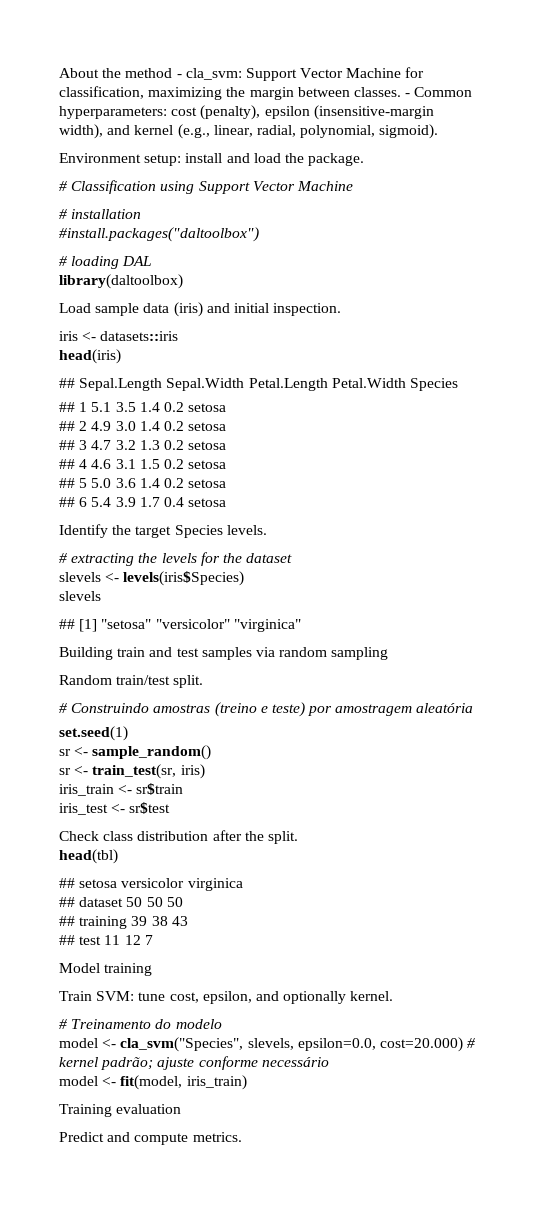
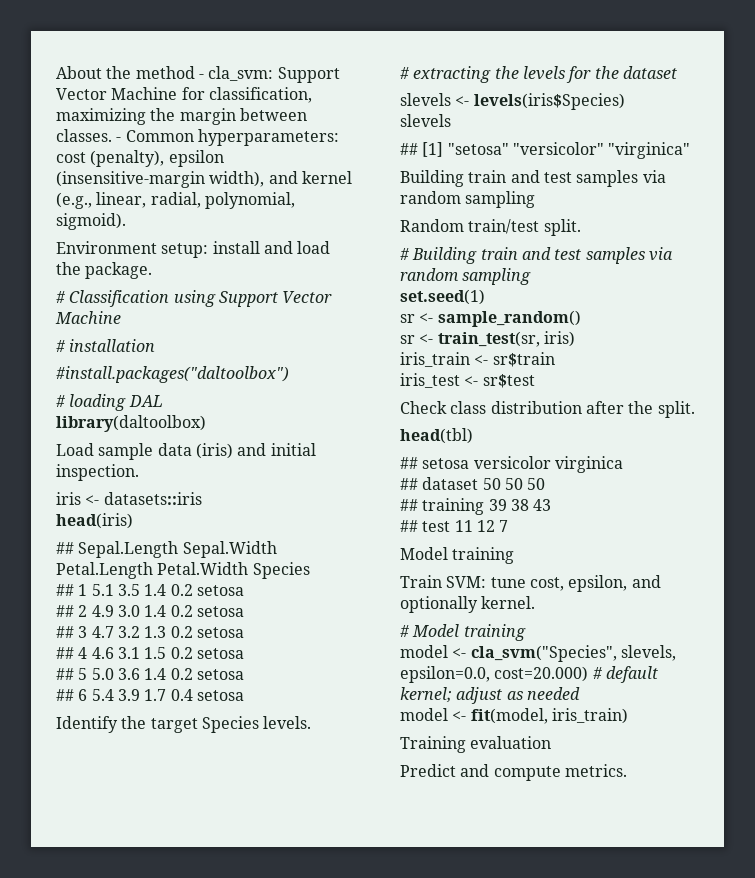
- # Construindo amostras (treino e teste) por amostragem aleatória
+ # Building train and test samples via random sampling
- # Treinamento do modelo
+ # Model training
- model <- cla_svm("Species", slevels, epsilon=0.0, cost=20.000) # kernel padrão; ajuste conforme necessário
+ model <- cla_svm("Species", slevels, epsilon=0.0, cost=20.000) # default kernel; adjust as needed

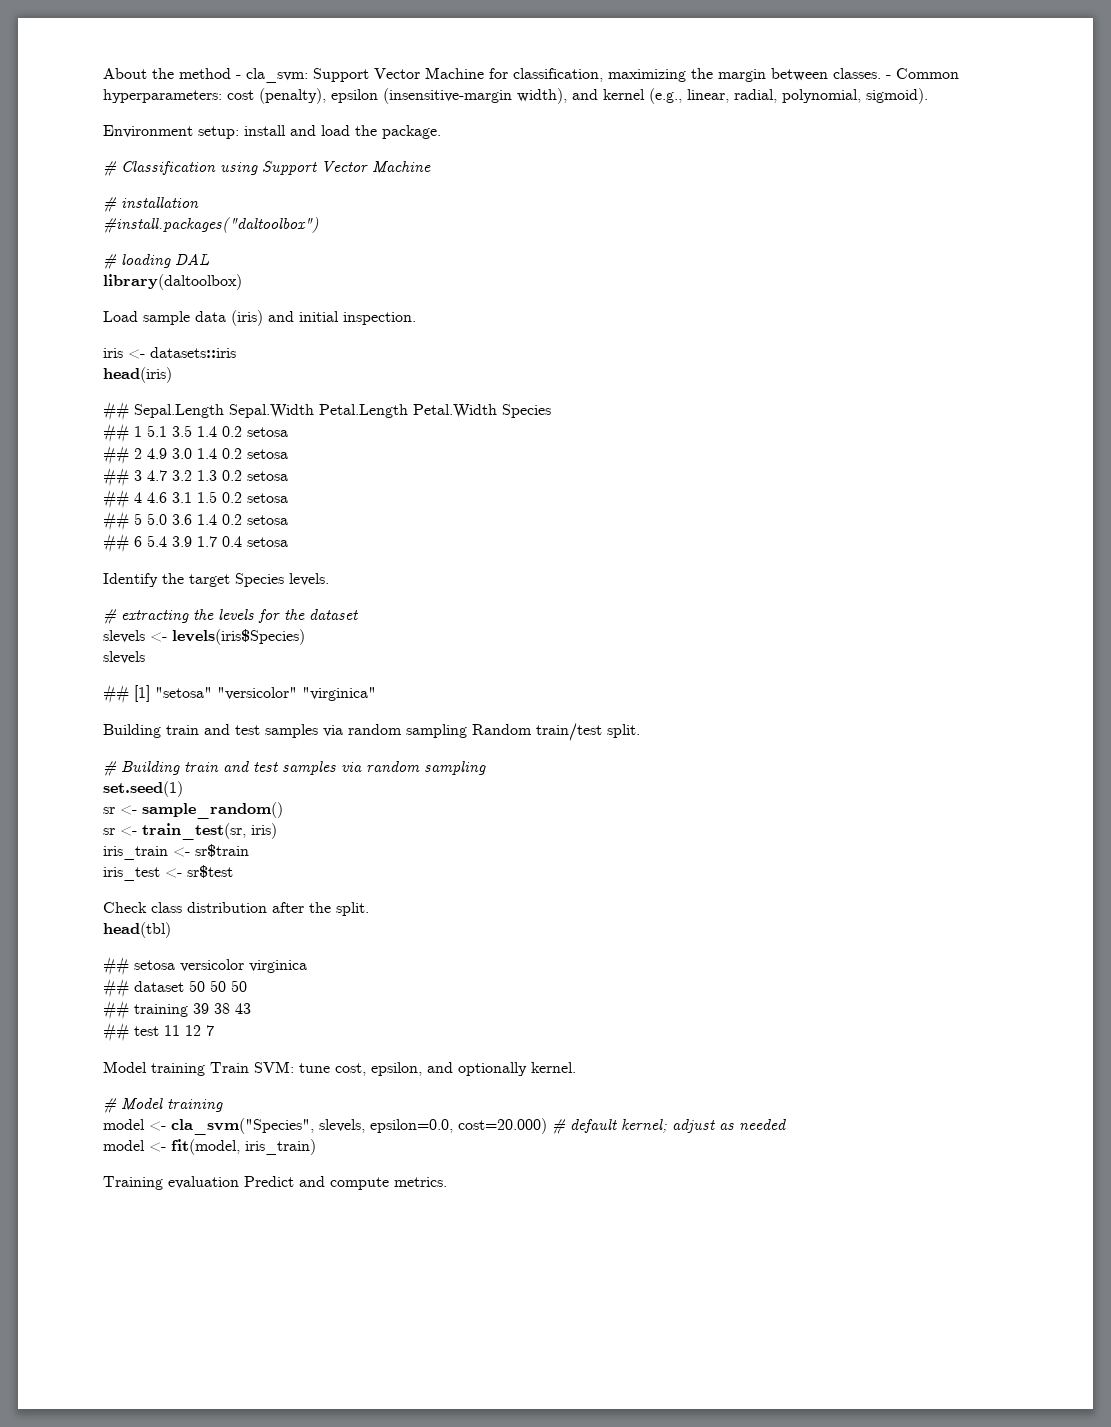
  ## [1] "setosa" "versicolor" "virginica"
- Building train and test samples via random sampling
- Random train/test split.
+ Building train and test samples via random sampling Random train/test split.
  ## test 11 12 7
- Model training
- Train SVM: tune cost, epsilon, and optionally kernel.
+ Model training Train SVM: tune cost, epsilon, and optionally kernel.
- Training evaluation
- Predict and compute metrics.
+ Training evaluation Predict and compute metrics.

